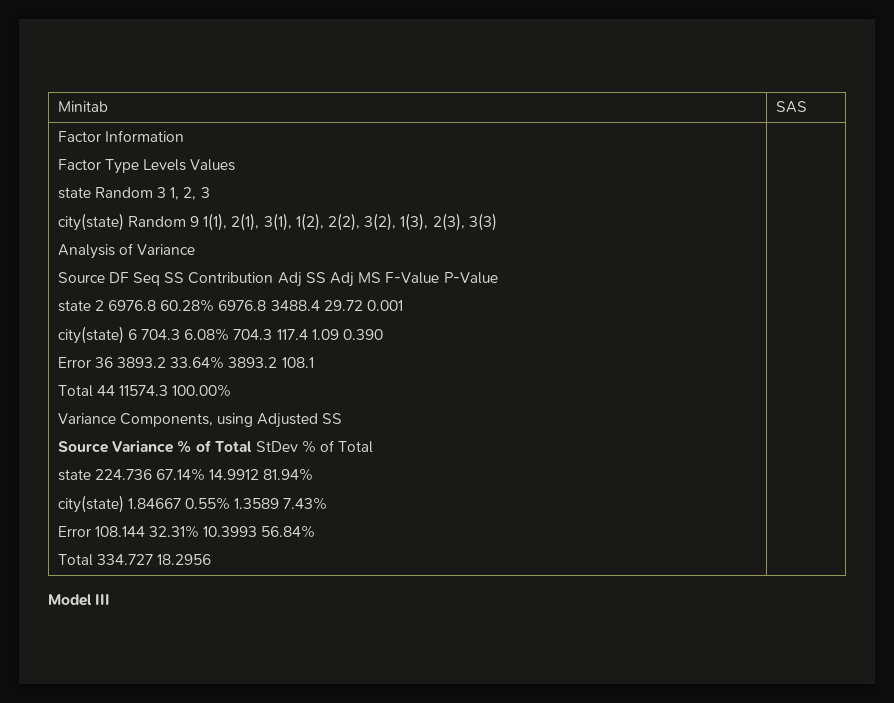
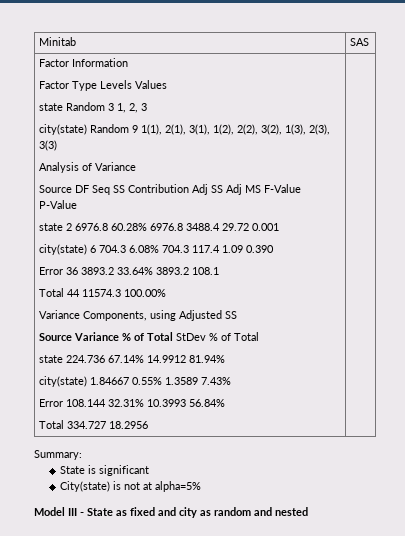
- Model III
+ Summary:
+ State is significant
+ City(state) is not at alpha=5%
+ Model III - State as fixed and city as random and nested

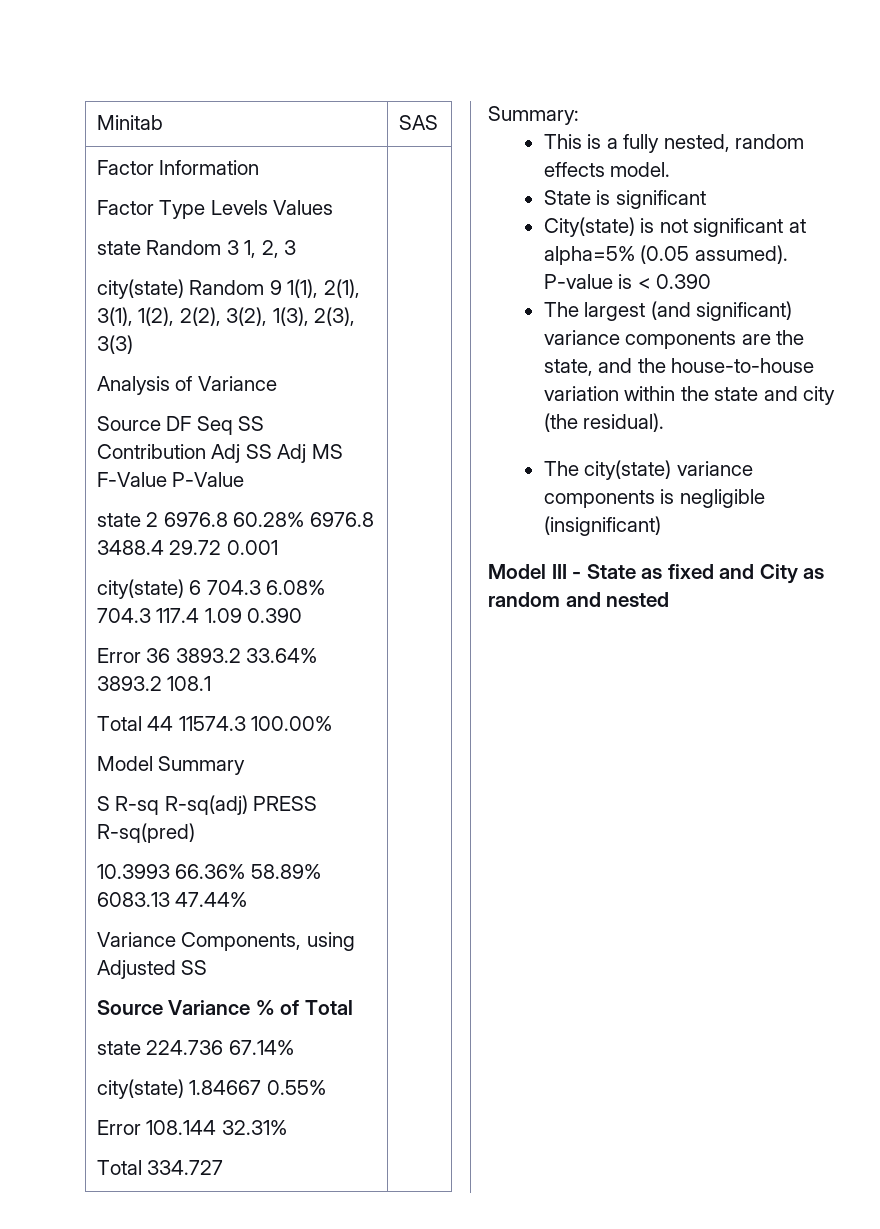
+ Model Summary
+ S R-sq R-sq(adj) PRESS R-sq(pred)
+ 10.3993 66.36% 58.89% 6083.13 47.44%
- Source Variance % of Total StDev % of Total
+ Source Variance % of Total
- state 224.736 67.14% 14.9912 81.94%
+ state 224.736 67.14%
- city(state) 1.84667 0.55% 1.3589 7.43%
+ city(state) 1.84667 0.55%
- Error 108.144 32.31% 10.3993 56.84%
+ Error 108.144 32.31%
- Total 334.727 18.2956
+ Total 334.727
+ This is a fully nested, random effects model.
- City(state) is not at alpha=5%
+ City(state) is not significant at alpha=5% (0.05 assumed). P-value is < 0.390
+ The largest (and significant) variance components are the state, and the house-to-house variation within the state and city (the residual).
+ The city(state) variance components is negligible (insignificant)
- Model III - State as fixed and city as random and nested
+ Model III - State as fixed and City as random and nested

